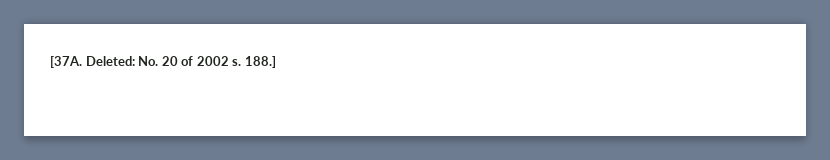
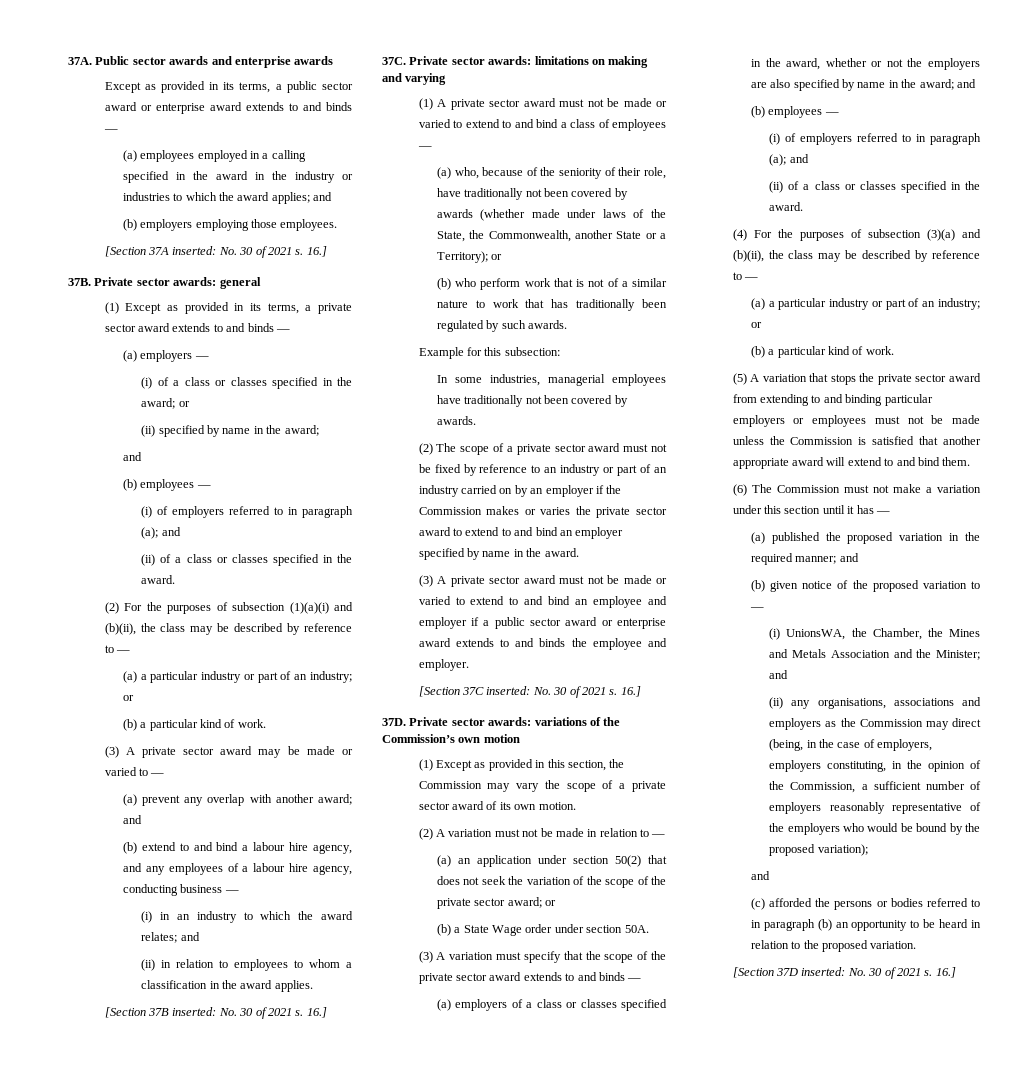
- [37A. Deleted: No. 20 of 2002 s. 188.]
+ 37A. Public sector awards and enterprise awards
+ Except as provided in its terms, a public sector award or enterprise award extends to and binds —
+ (a) employees employed in a calling specified in the award in the industry or industries to which the award applies; and
+ (b) employers employing those employees.
+ [Section 37A inserted: No. 30 of 2021 s. 16.]
+ 37B. Private sector awards: general
+ (1) Except as provided in its terms, a private sector award extends to and binds —
+ (a) employers —
+ (i) of a class or classes specified in the award; or
+ (ii) specified by name in the award;
+ and
+ (b) employees —
+ (i) of employers referred to in paragraph (a); and
+ (ii) of a class or classes specified in the award.
+ (2) For the purposes of subsection (1)(a)(i) and (b)(ii), the class may be described by reference to —
+ (a) a particular industry or part of an industry; or
+ (b) a particular kind of work.
+ (3) A private sector award may be made or varied to —
+ (a) prevent any overlap with another award; and
+ (b) extend to and bind a labour hire agency, and any employees of a labour hire agency, conducting business —
+ (i) in an industry to which the award relates; and
+ (ii) in relation to employees to whom a classification in the award applies.
+ [Section 37B inserted: No. 30 of 2021 s. 16.]
+ 37C. Private sector awards: limitations on making and varying
+ (1) A private sector award must not be made or varied to extend to and bind a class of employees —
+ (a) who, because of the seniority of their role, have traditionally not been covered by awards (whether made under laws of the State, the Commonwealth, another State or a Territory); or
+ (b) who perform work that is not of a similar nature to work that has traditionally been regulated by such awards.
+ Example for this subsection:
+ In some industries, managerial employees have traditionally not been covered by awards.
+ (2) The scope of a private sector award must not be fixed by reference to an industry or part of an industry carried on by an employer if the Commission makes or varies the private sector award to extend to and bind an employer specified by name in the award.
+ (3) A private sector award must not be made or varied to extend to and bind an employee and employer if a public sector award or enterprise award extends to and binds the employee and employer.
+ [Section 37C inserted: No. 30 of 2021 s. 16.]
+ 37D. Private sector awards: variations of the Commission’s own motion
+ (1) Except as provided in this section, the Commission may vary the scope of a private sector award of its own motion.
+ (2) A variation must not be made in relation to —
+ (a) an application under section 50(2) that does not seek the variation of the scope of the private sector award; or
+ (b) a State Wage order under section 50A.
+ (3) A variation must specify that the scope of the private sector award extends to and binds —
+ (a) employers of a class or classes specified in the award, whether or not the employers are also specified by name in the award; and
+ (b) employees —
+ (i) of employers referred to in paragraph (a); and
+ (ii) of a class or classes specified in the award.
+ (4) For the purposes of subsection (3)(a) and (b)(ii), the class may be described by reference to —
+ (a) a particular industry or part of an industry; or
+ (b) a particular kind of work.
+ (5) A variation that stops the private sector award from extending to and binding particular employers or employees must not be made unless the Commission is satisfied that another appropriate award will extend to and bind them.
+ (6) The Commission must not make a variation under this section until it has —
+ (a) published the proposed variation in the required manner; and
+ (b) given notice of the proposed variation to —
+ (i) UnionsWA, the Chamber, the Mines and Metals Association and the Minister; and
+ (ii) any organisations, associations and employers as the Commission may direct (being, in the case of employers, employers constituting, in the opinion of the Commission, a sufficient number of employers reasonably representative of the employers who would be bound by the proposed variation);
+ and
+ (c) afforded the persons or bodies referred to in paragraph (b) an opportunity to be heard in relation to the proposed variation.
+ [Section 37D inserted: No. 30 of 2021 s. 16.]

